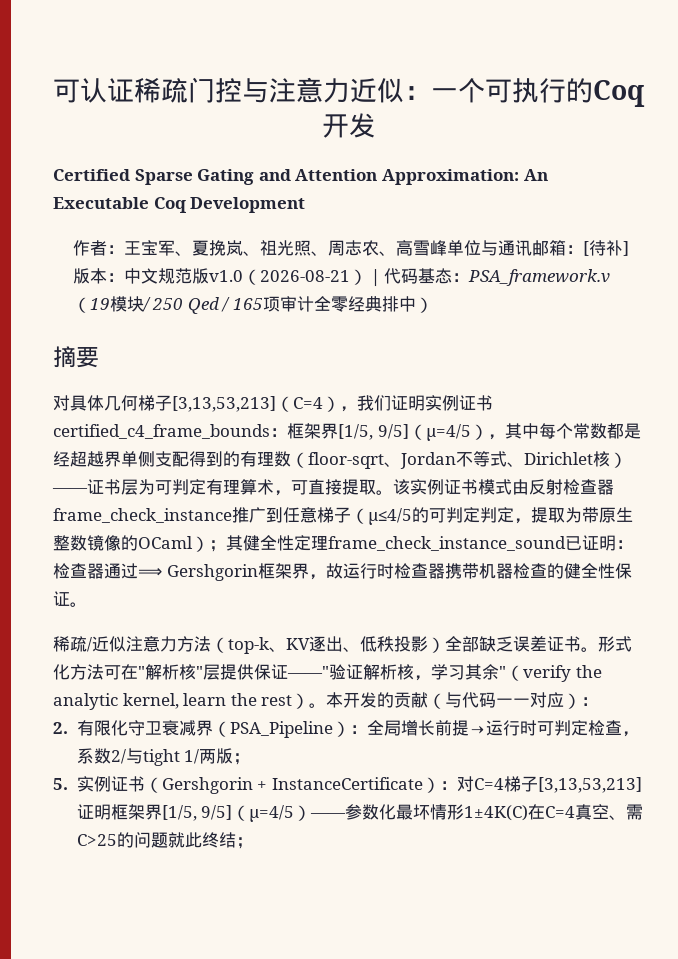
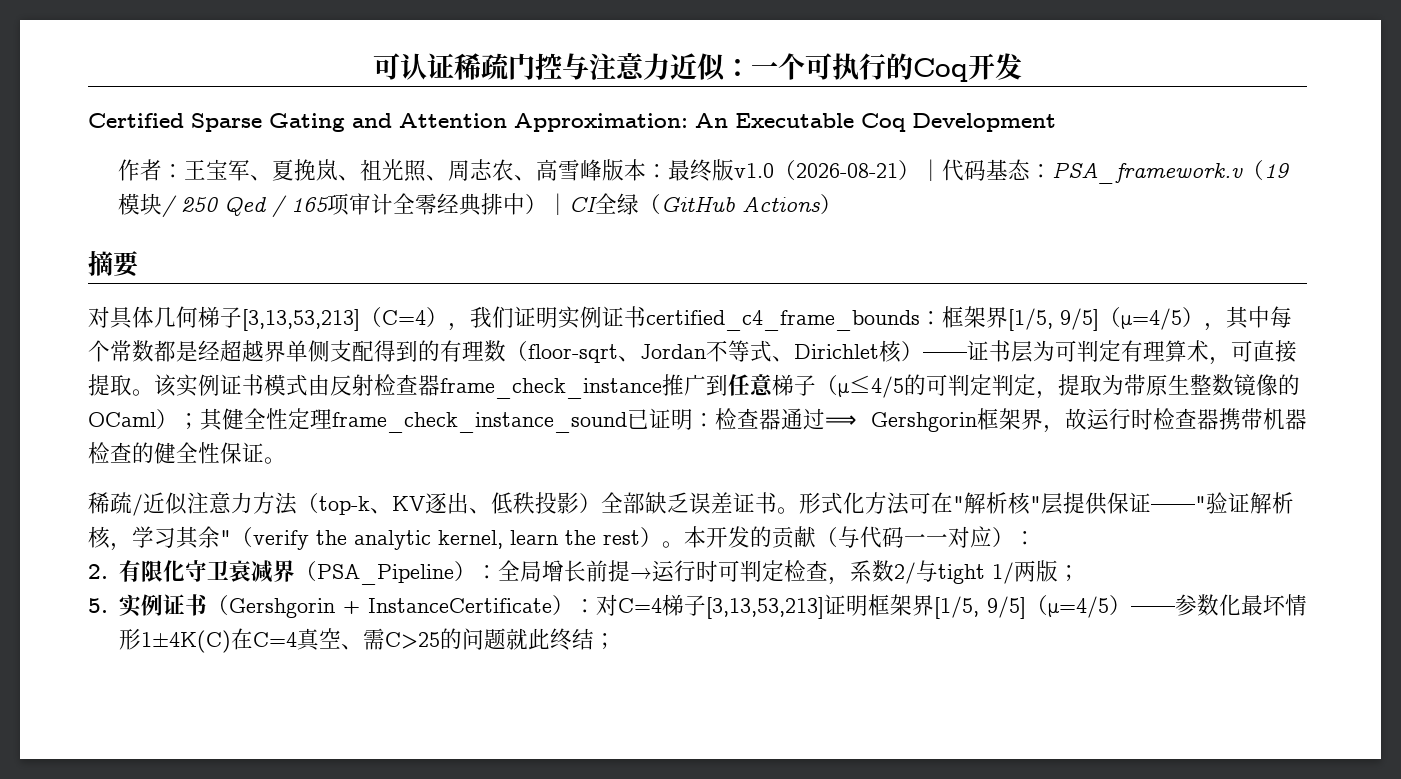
- 作者：王宝军、夏挽岚、祖光照、周志农、高雪峰单位与通讯邮箱：[待补]版本：中文规范版v1.0（2026-08-21）｜代码基态：PSA_framework.v（19模块/ 250 Qed / 165项审计全零经典排中）
+ 作者：王宝军、夏挽岚、祖光照、周志农、高雪峰版本：最终版v1.0（2026-08-21）｜代码基态：PSA_framework.v（19模块/ 250 Qed / 165项审计全零经典排中）｜CI全绿（GitHub Actions）

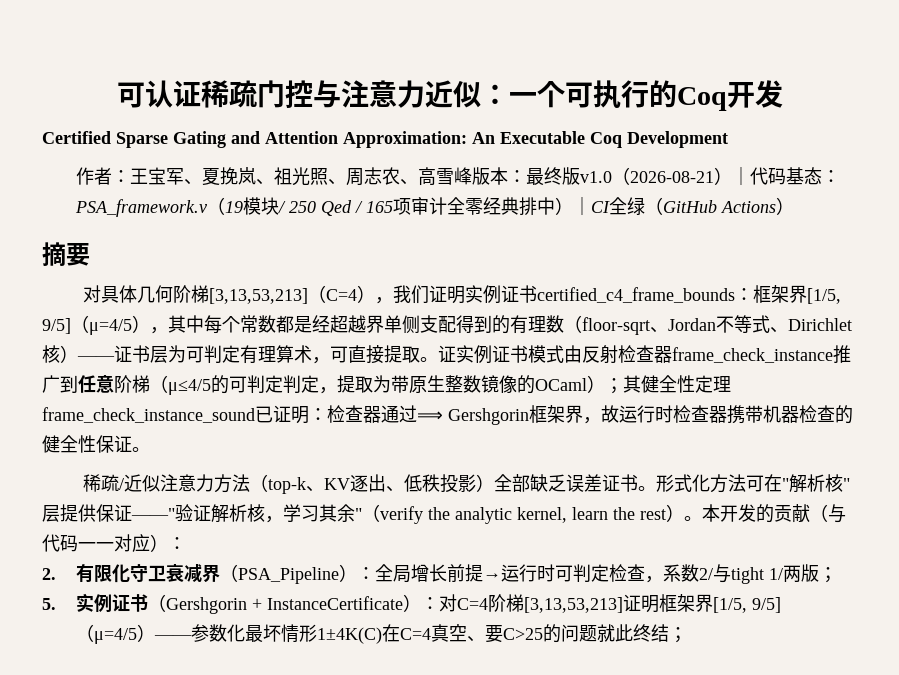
- 对具体几何梯子[3,13,53,213]（C=4），我们证明实例证书certified_c4_frame_bounds：框架界[1/5, 9/5]（μ=4/5），其中每个常数都是经超越界单侧支配得到的有理数（floor-sqrt、Jordan不等式、Dirichlet核）——证书层为可判定有理算术，可直接提取。
+ 对具体几何阶梯[3,13,53,213]（C=4），我们证明实例证书certified_c4_frame_bounds：框架界[1/5, 9/5]（μ=4/5），其中每个常数都是经超越界单侧支配得到的有理数（floor-sqrt、Jordan不等式、Dirichlet核）——证书层为可判定有理算术，可直接提取。
- 该实例证书模式由反射检查器frame_check_instance推广到任意梯子（μ≤4/5的可判定判定，提取为带原生整数镜像的OCaml）；其健全性定理frame_check_instance_sound已证明：检查器通过⟹ Gershgorin框架界，故运行时检查器携带机器检查的健全性保证。
+ 证实例证书模式由反射检查器frame_check_instance推广到任意阶梯（μ≤4/5的可判定判定，提取为带原生整数镜像的OCaml）；其健全性定理frame_check_instance_sound已证明：检查器通过⟹ Gershgorin框架界，故运行时检查器携带机器检查的健全性保证。
- 5.实例证书（Gershgorin + InstanceCertificate）：对C=4梯子[3,13,53,213]证明框架界[1/5, 9/5]（μ=4/5）——参数化最坏情形1±4K(C)在C=4真空、需C>25的问题就此终结；
+ 5.实例证书（Gershgorin + InstanceCertificate）：对C=4阶梯[3,13,53,213]证明框架界[1/5, 9/5]（μ=4/5）——参数化最坏情形1±4K(C)在C=4真空、要C>25的问题就此终结；

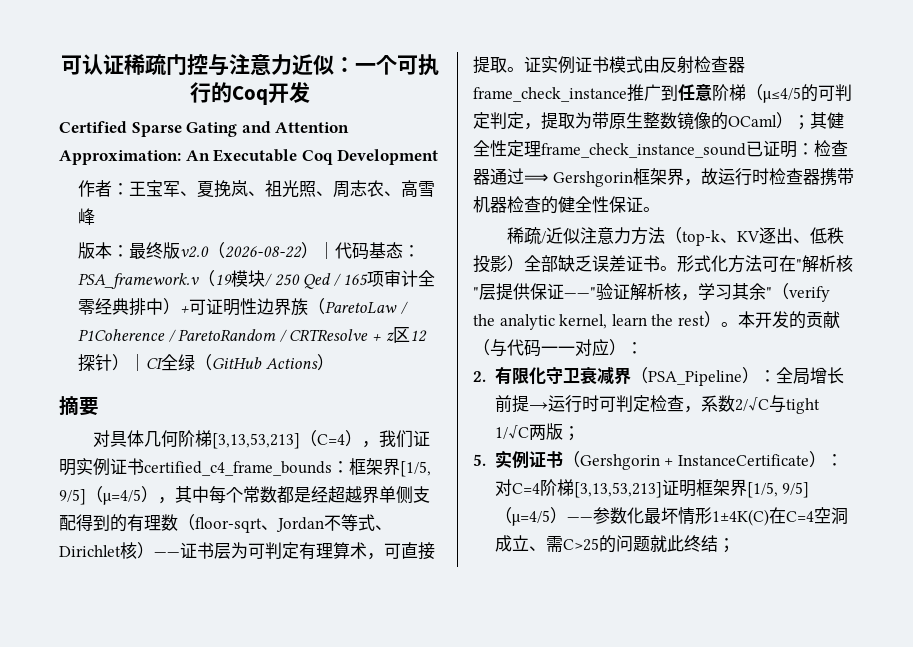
- 作者：王宝军、夏挽岚、祖光照、周志农、高雪峰版本：最终版v1.0（2026-08-21）｜代码基态：PSA_framework.v（19模块/ 250 Qed / 165项审计全零经典排中）｜CI全绿（GitHub Actions）
+ 作者：王宝军、夏挽岚、祖光照、周志农、高雪峰
+ 版本：最终版v2.0（2026-08-22）｜代码基态：PSA_framework.v（19模块/ 250 Qed / 165项审计全零经典排中）+可证明性边界族（ParetoLaw / P1Coherence / ParetoRandom / CRTResolve + z区12探针）｜CI全绿（GitHub Actions）
- 2.有限化守卫衰减界（PSA_Pipeline）：全局增长前提→运行时可判定检查，系数2/与tight 1/两版；
+ 2.有限化守卫衰减界（PSA_Pipeline）：全局增长前提→运行时可判定检查，系数2/√C与tight 1/√C两版；
- 5.实例证书（Gershgorin + InstanceCertificate）：对C=4阶梯[3,13,53,213]证明框架界[1/5, 9/5]（μ=4/5）——参数化最坏情形1±4K(C)在C=4真空、要C>25的问题就此终结；
+ 5.实例证书（Gershgorin + InstanceCertificate）：对C=4阶梯[3,13,53,213]证明框架界[1/5, 9/5]（μ=4/5）——参数化最坏情形1±4K(C)在C=4空洞成立、需C>25的问题就此终结；

